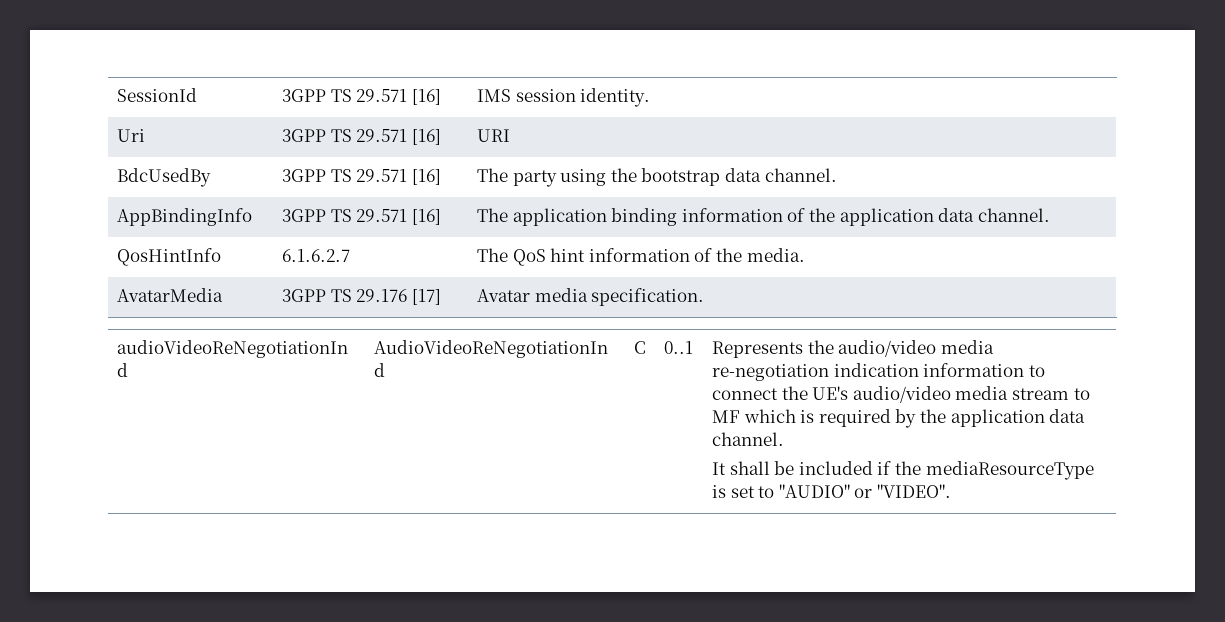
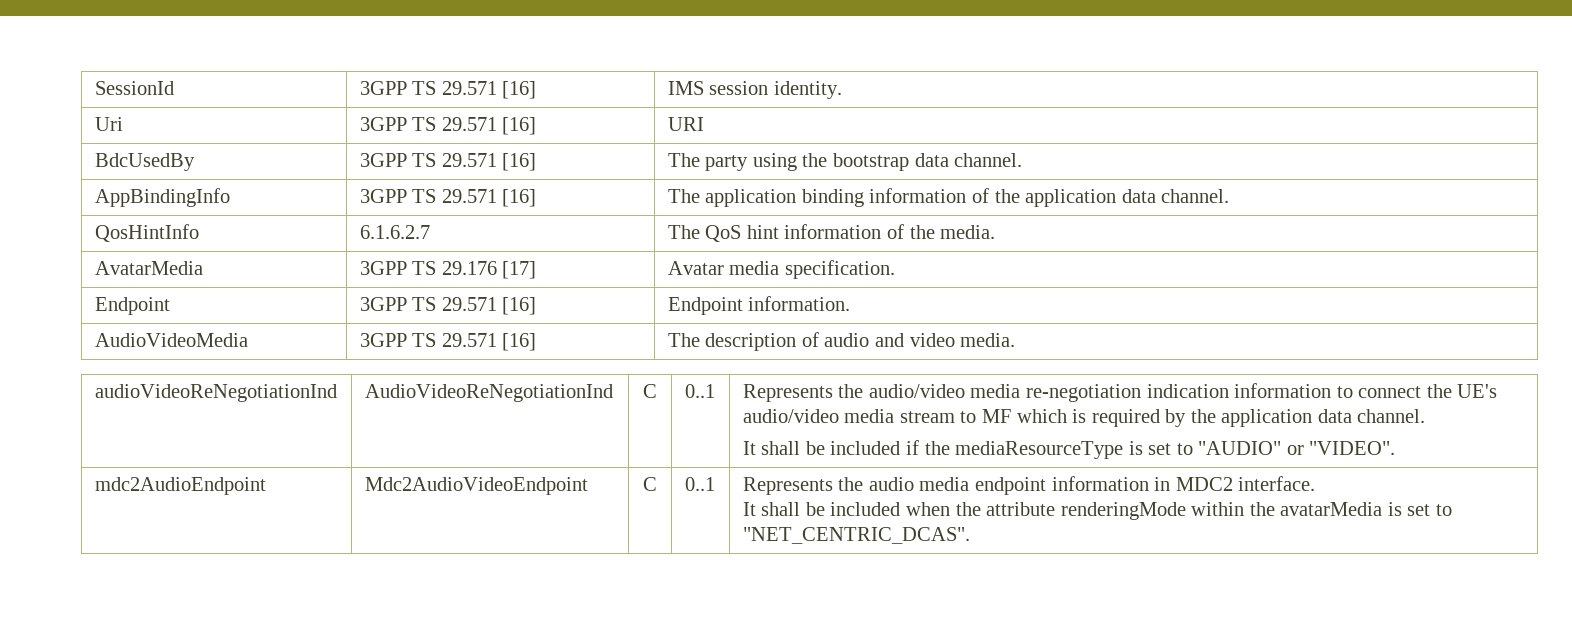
+ Endpoint | 3GPP TS 29.571 [16] | Endpoint information.
+ AudioVideoMedia | 3GPP TS 29.571 [16] | The description of audio and video media.
+ mdc2AudioEndpoint | Mdc2AudioVideoEndpoint | C | 0..1 | Represents the audio media endpoint information in MDC2 interface.
+ It shall be included when the attribute renderingMode within the avatarMedia is set to "NET_CENTRIC_DCAS".

